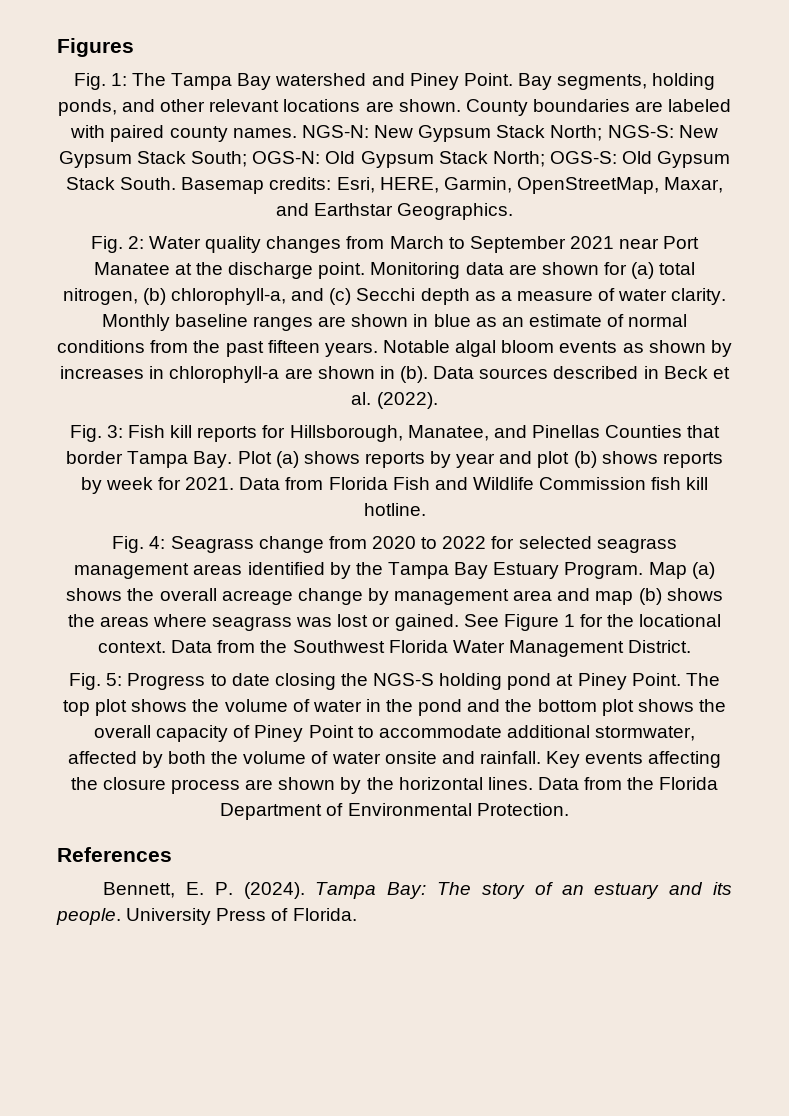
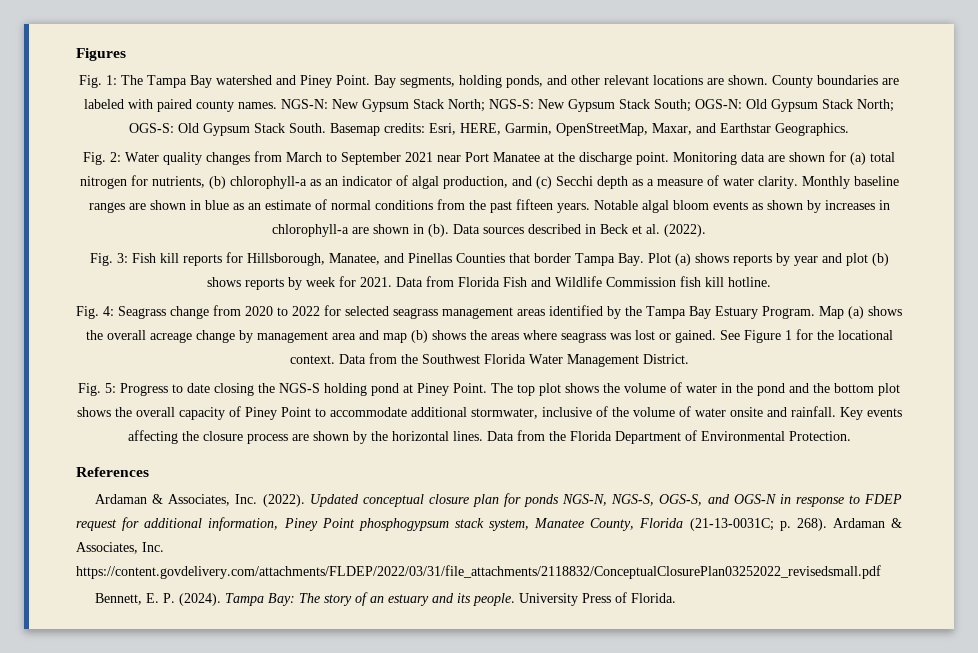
- Monitoring data are shown for (a) total nitrogen, (b) chlorophyll-a, and (c) Secchi depth as a measure of water clarity.
+ Monitoring data are shown for (a) total nitrogen for nutrients, (b) chlorophyll-a as an indicator of algal production, and (c) Secchi depth as a measure of water clarity.
- The top plot shows the volume of water in the pond and the bottom plot shows the overall capacity of Piney Point to accommodate additional stormwater, affected by both the volume of water onsite and rainfall.
+ The top plot shows the volume of water in the pond and the bottom plot shows the overall capacity of Piney Point to accommodate additional stormwater, inclusive of the volume of water onsite and rainfall.
+ Ardaman & Associates, Inc. (2022). Updated conceptual closure plan for ponds NGS-N, NGS-S, OGS-S, and OGS-N in response to FDEP request for additional information, Piney Point phosphogypsum stack system, Manatee County, Florida (21-13-0031C; p. 268). Ardaman & Associates, Inc. https://content.govdelivery.com/attachments/FLDEP/2022/03/31/file_attachments/2118832/ConceptualClosurePlan03252022_revisedsmall.pdf

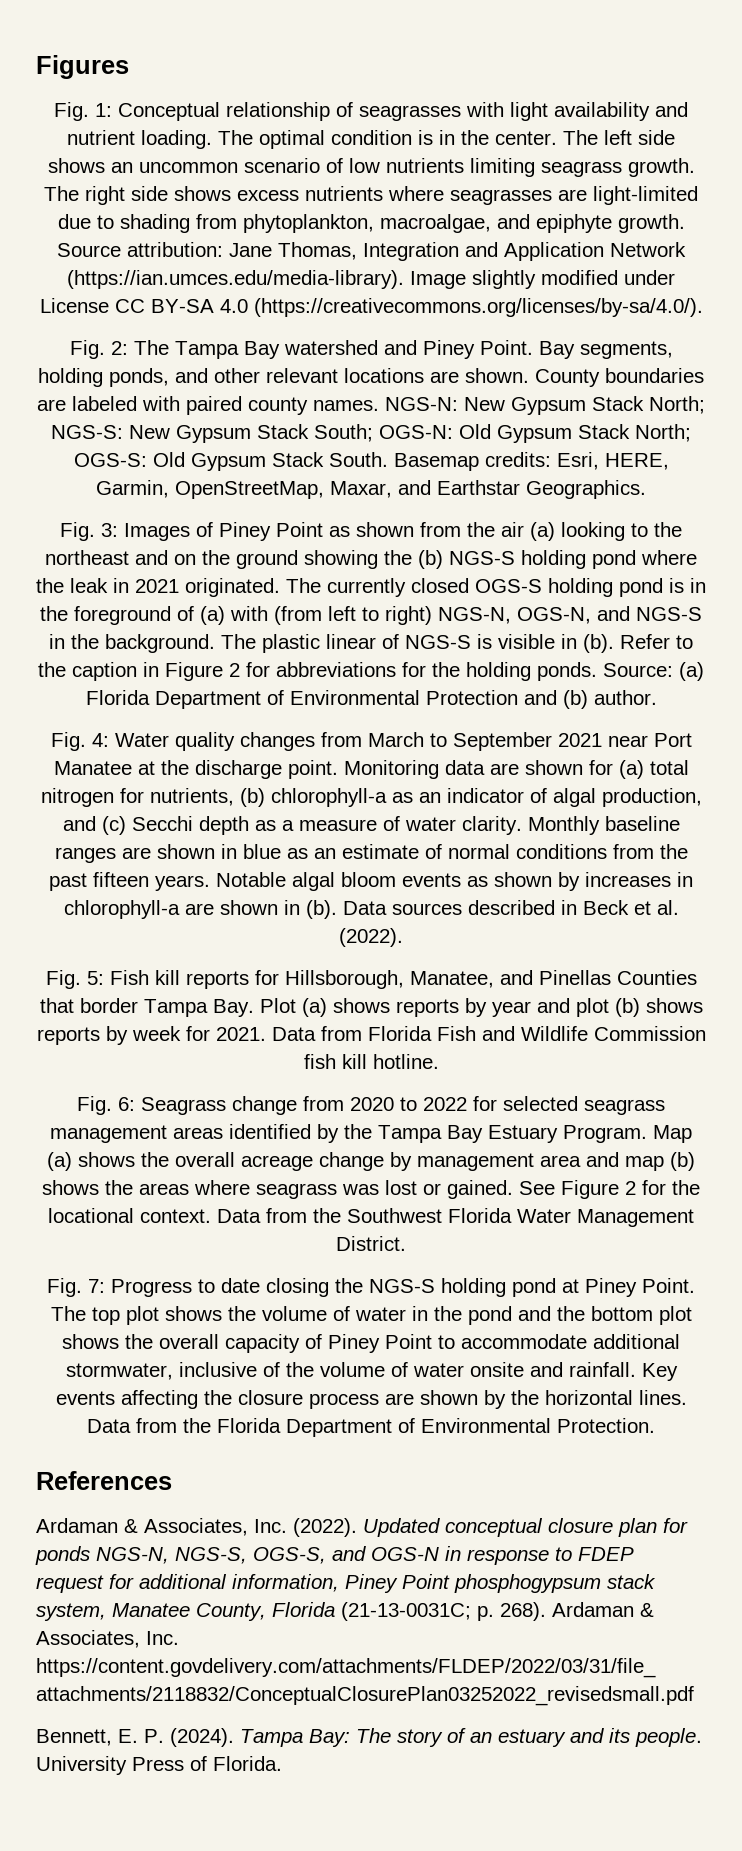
- Fig. 1: The Tampa Bay watershed and Piney Point.
+ Fig. 1: Conceptual relationship of seagrasses with light availability and nutrient loading. The optimal condition is in the center. The left side shows an uncommon scenario of low nutrients limiting seagrass growth. The right side shows excess nutrients where seagrasses are light-limited due to shading from phytoplankton, macroalgae, and epiphyte growth. Source attribution: Jane Thomas, Integration and Application Network (https://ian.umces.edu/media-library). Image slightly modified under License CC BY-SA 4.0 (https://creativecommons.org/licenses/by-sa/4.0/).
+ Fig. 2: The Tampa Bay watershed and Piney Point.
- Fig. 2: Water quality changes from March to September 2021 near Port Manatee at the discharge point.
+ Fig. 3: Images of Piney Point as shown from the air (a) looking to the northeast and on the ground showing the (b) NGS-S holding pond where the leak in 2021 originated. The currently closed OGS-S holding pond is in the foreground of (a) with (from left to right) NGS-N, OGS-N, and NGS-S in the background. The plastic linear of NGS-S is visible in (b). Refer to the caption in Figure 2 for abbreviations for the holding ponds. Source: (a) Florida Department of Environmental Protection and (b) author.
+ Fig. 4: Water quality changes from March to September 2021 near Port Manatee at the discharge point.
- Fig. 3: Fish kill reports for Hillsborough, Manatee, and Pinellas Counties that border Tampa Bay. Plot (a) shows reports by year and plot (b) shows reports by week for 2021.
+ Fig. 5: Fish kill reports for Hillsborough, Manatee, and Pinellas Counties that border Tampa Bay. Plot (a) shows reports by year and plot (b) shows reports by week for 2021.
- Fig. 4: Seagrass change from 2020 to 2022 for selected seagrass management areas identified by the Tampa Bay Estuary Program.
+ Fig. 6: Seagrass change from 2020 to 2022 for selected seagrass management areas identified by the Tampa Bay Estuary Program.
- See Figure 1 for the locational context.
+ See Figure 2 for the locational context.
- Fig. 5: Progress to date closing the NGS-S holding pond at Piney Point.
+ Fig. 7: Progress to date closing the NGS-S holding pond at Piney Point.

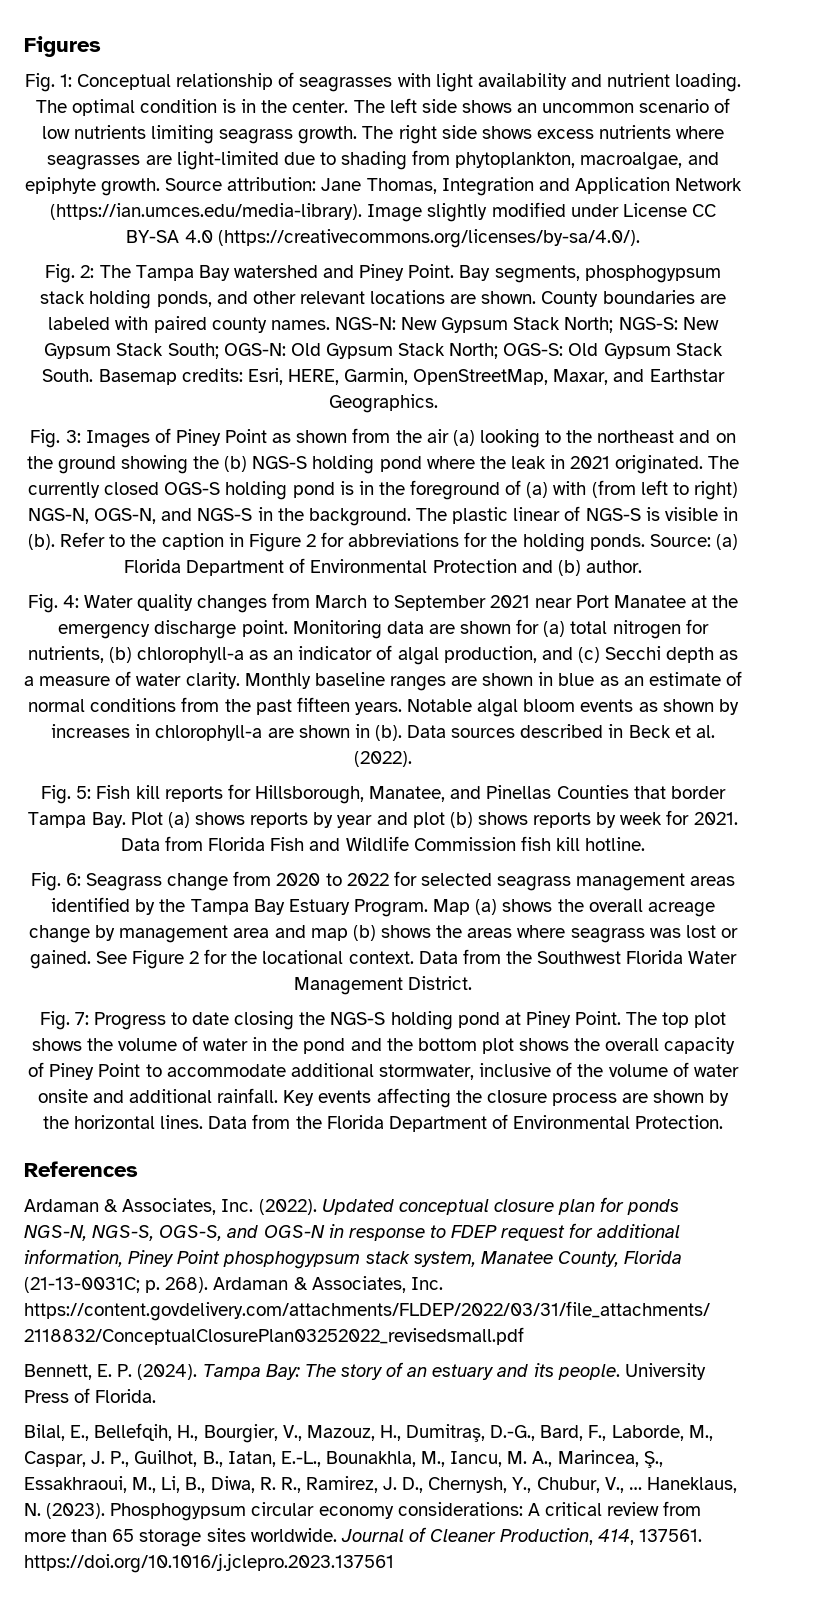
- Bay segments, holding ponds, and other relevant locations are shown.
+ Bay segments, phosphogypsum stack holding ponds, and other relevant locations are shown.
- Fig. 4: Water quality changes from March to September 2021 near Port Manatee at the discharge point.
+ Fig. 4: Water quality changes from March to September 2021 near Port Manatee at the emergency discharge point.
- The top plot shows the volume of water in the pond and the bottom plot shows the overall capacity of Piney Point to accommodate additional stormwater, inclusive of the volume of water onsite and rainfall.
+ The top plot shows the volume of water in the pond and the bottom plot shows the overall capacity of Piney Point to accommodate additional stormwater, inclusive of the volume of water onsite and additional rainfall.
+ Bilal, E., Bellefqih, H., Bourgier, V., Mazouz, H., Dumitraş, D.-G., Bard, F., Laborde, M., Caspar, J. P., Guilhot, B., Iatan, E.-L., Bounakhla, M., Iancu, M. A., Marincea, Ş., Essakhraoui, M., Li, B., Diwa, R. R., Ramirez, J. D., Chernysh, Y., Chubur, V., … Haneklaus, N. (2023). Phosphogypsum circular economy considerations: A critical review from more than 65 storage sites worldwide. Journal of Cleaner Production, 414, 137561. https://doi.org/10.1016/j.jclepro.2023.137561

